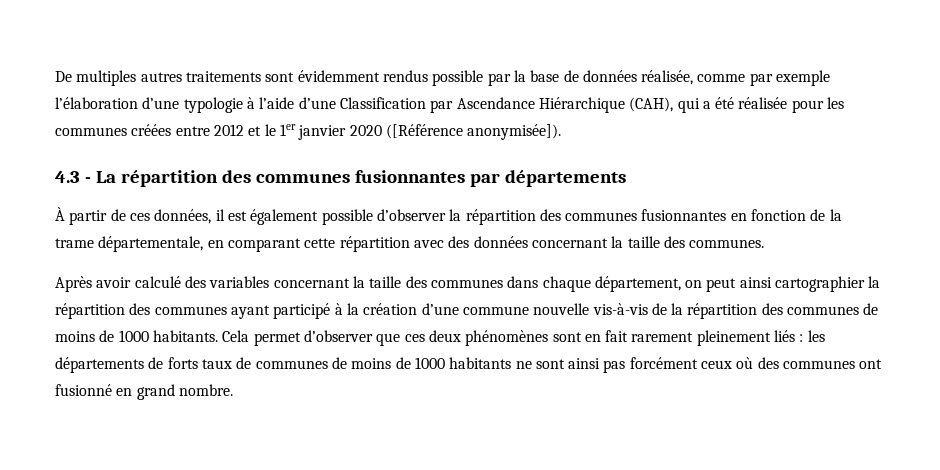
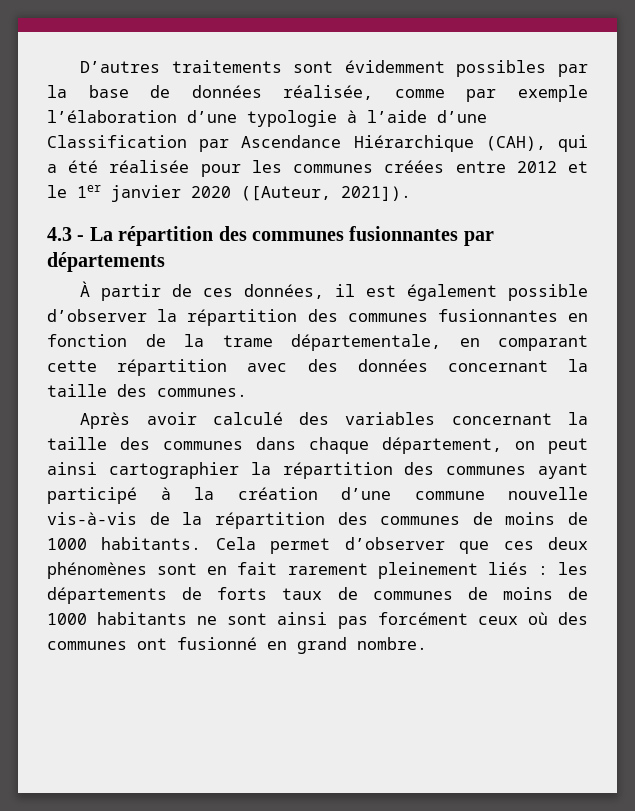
- De multiples autres traitements sont évidemment rendus possible par la base de données réalisée, comme par exemple l’élaboration d’une typologie à l’aide d’une Classification par Ascendance Hiérarchique (CAH), qui a été réalisée pour les communes créées entre 2012 et le 1er janvier 2020 ([Référence anonymisée]).
+ D’autres traitements sont évidemment possibles par la base de données réalisée, comme par exemple l’élaboration d’une typologie à l’aide d’une Classification par Ascendance Hiérarchique (CAH), qui a été réalisée pour les communes créées entre 2012 et le 1er janvier 2020 ([Auteur, 2021]).

